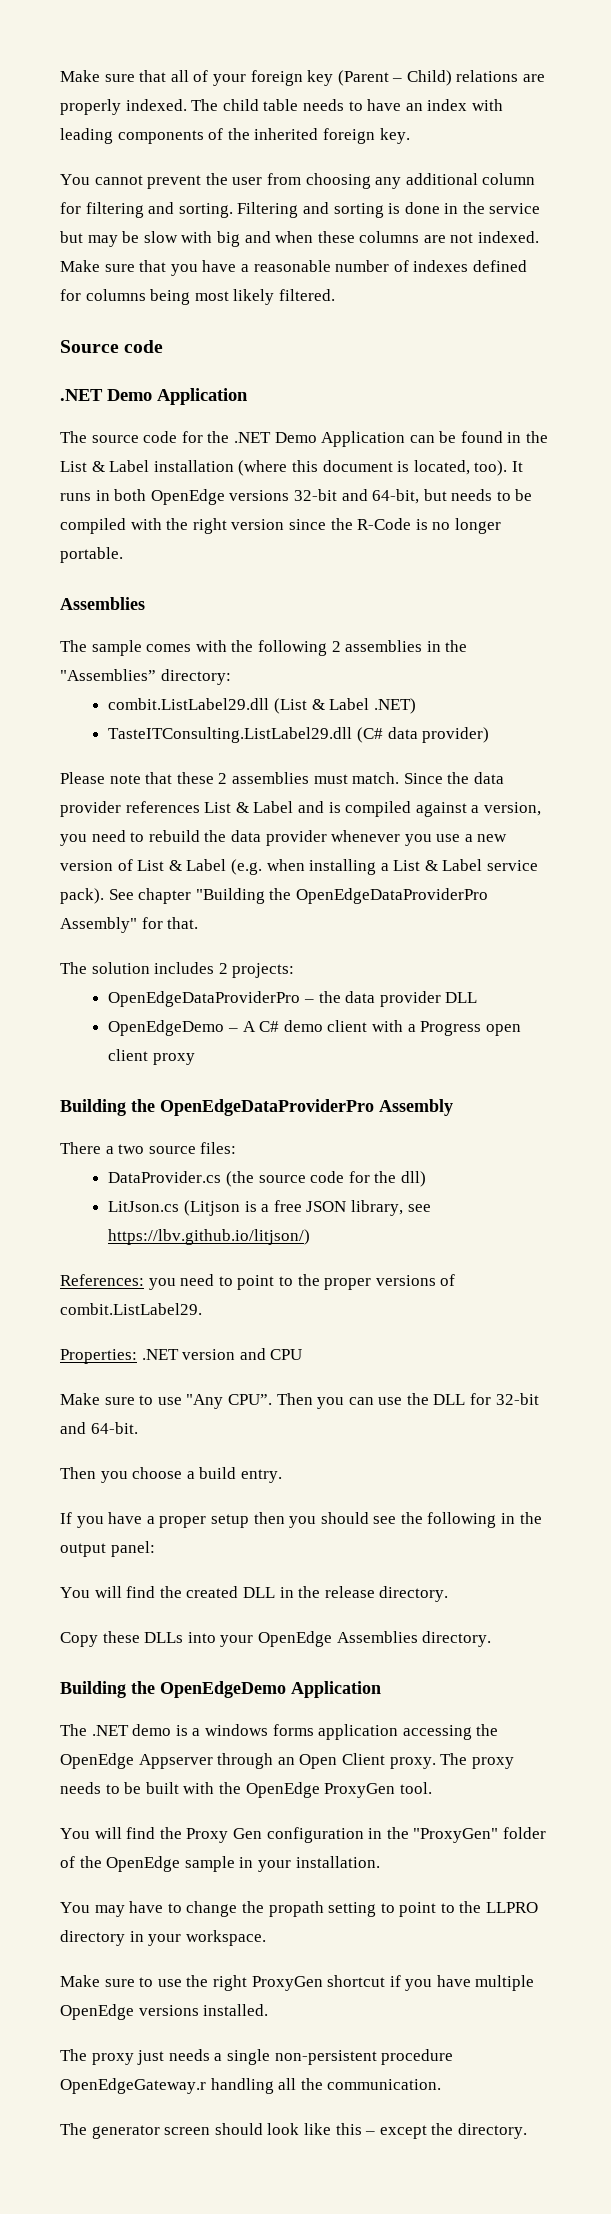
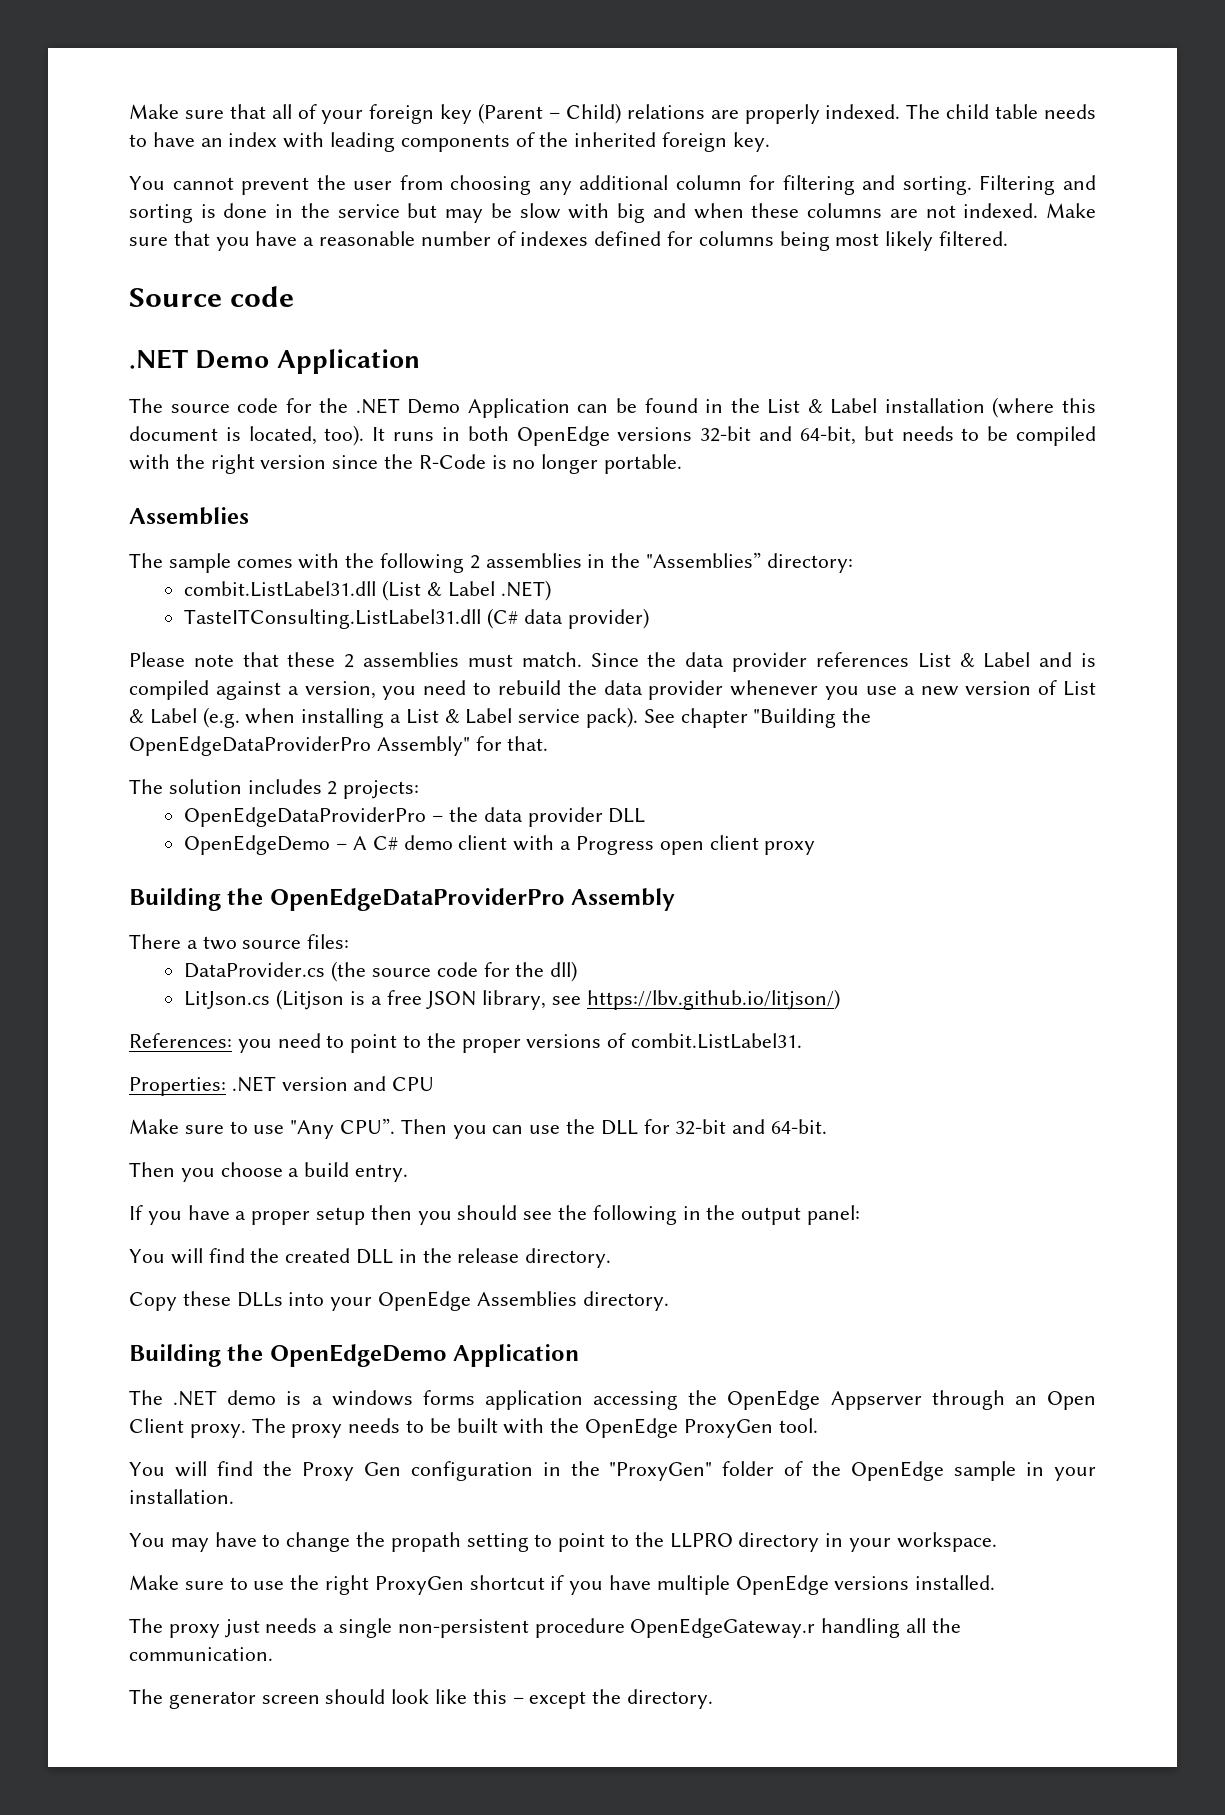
- combit.ListLabel29.dll (List & Label .NET)
+ combit.ListLabel31.dll (List & Label .NET)
- TasteITConsulting.ListLabel29.dll (C# data provider)
+ TasteITConsulting.ListLabel31.dll (C# data provider)
- References: you need to point to the proper versions of combit.ListLabel29.
+ References: you need to point to the proper versions of combit.ListLabel31.

